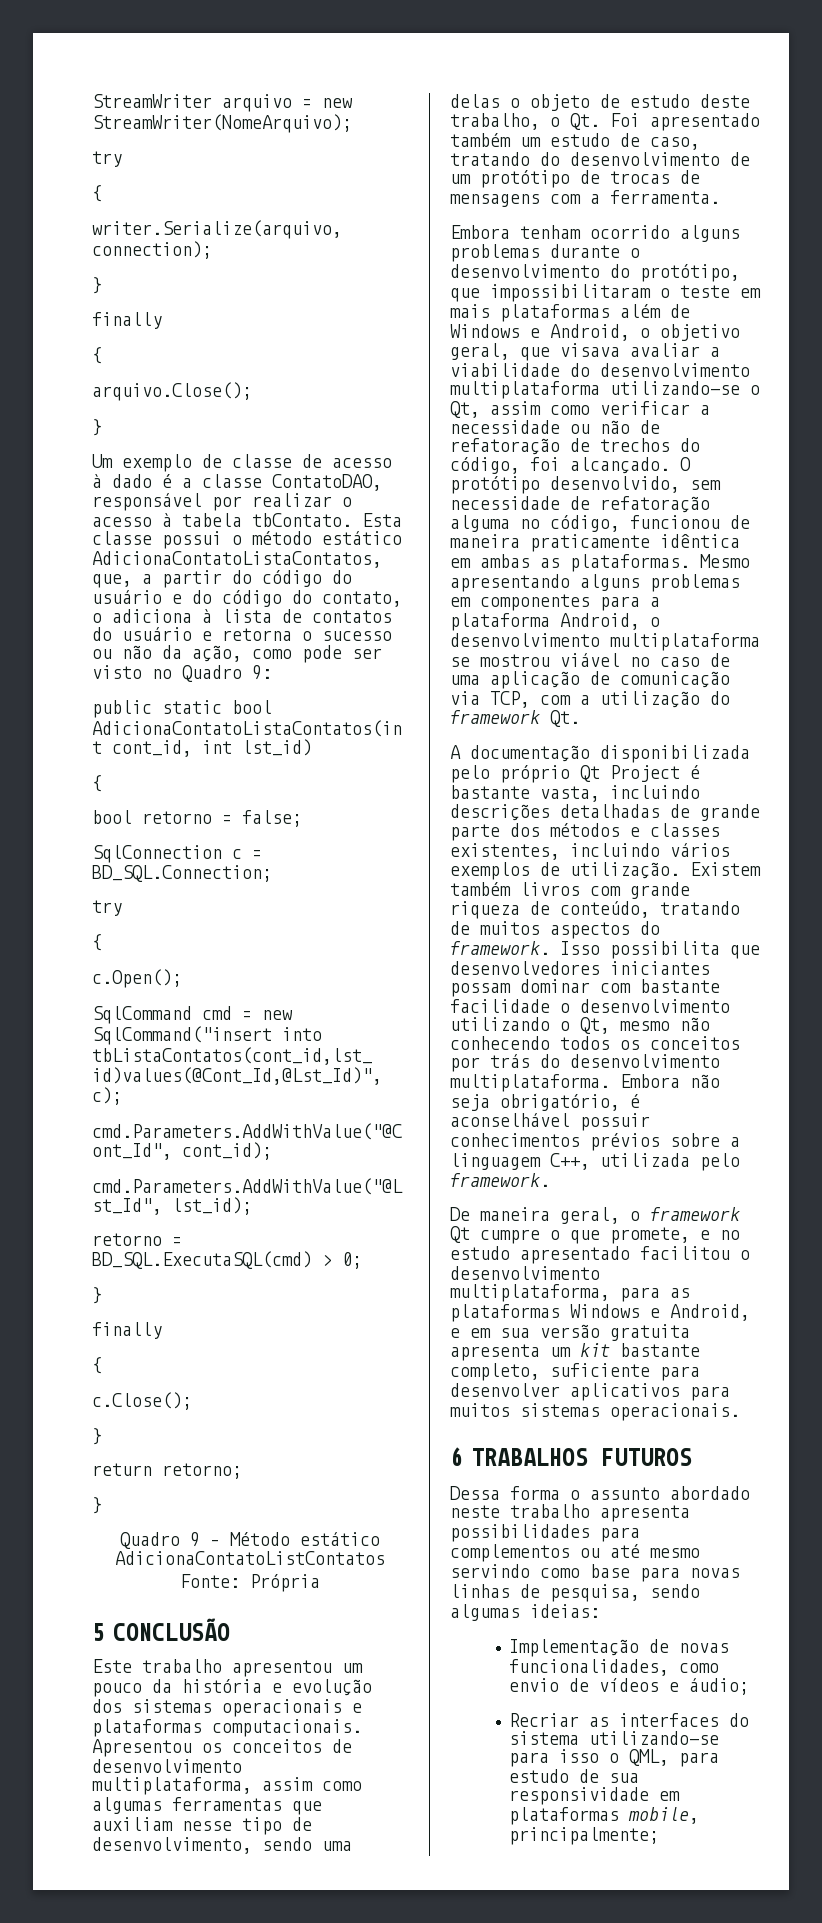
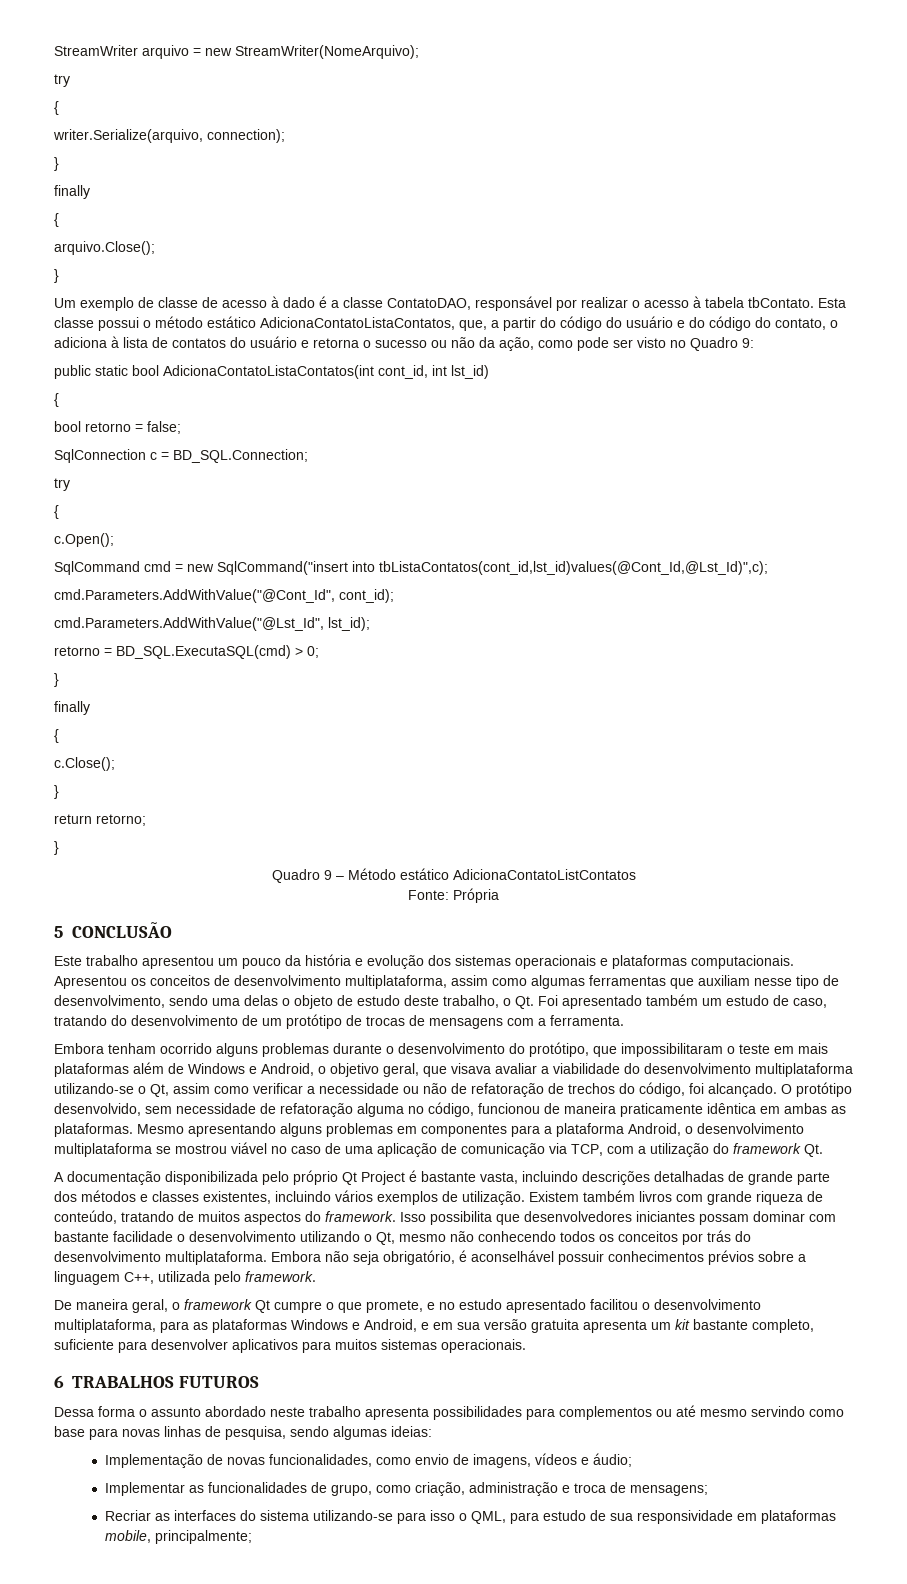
- Implementação de novas funcionalidades, como envio de vídeos e áudio;
+ Implementação de novas funcionalidades, como envio de imagens, vídeos e áudio;
+ Implementar as funcionalidades de grupo, como criação, administração e troca de mensagens;

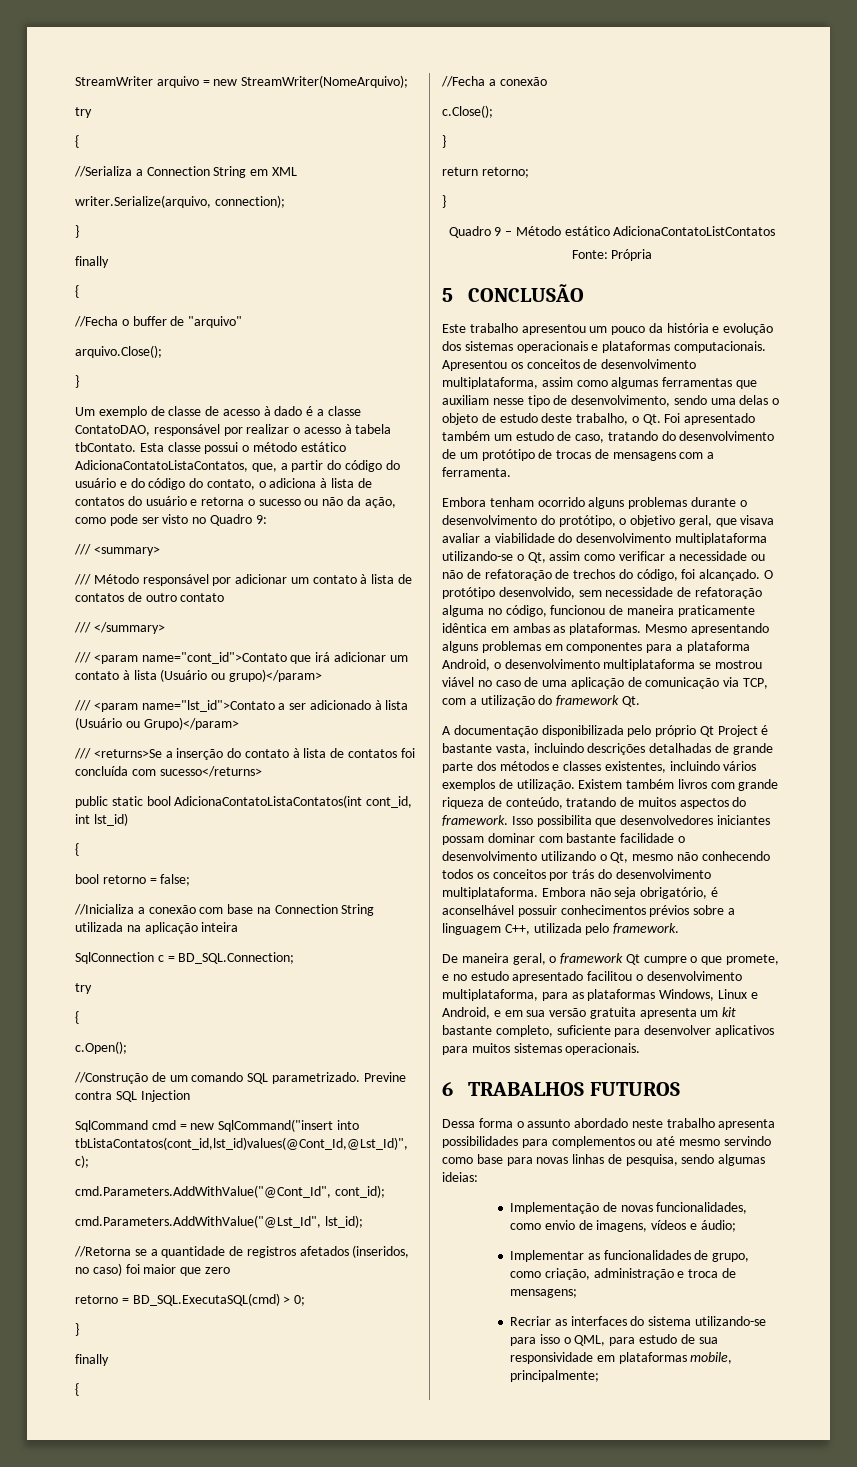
+ //Serializa a Connection String em XML
+ //Fecha o buffer de "arquivo"
+ /// <summary>
+ /// Método responsável por adicionar um contato à lista de contatos de outro contato
+ /// </summary>
+ /// <param name="cont_id">Contato que irá adicionar um contato à lista (Usuário ou grupo)</param>
+ /// <param name="lst_id">Contato a ser adicionado à lista (Usuário ou Grupo)</param>
+ /// <returns>Se a inserção do contato à lista de contatos foi concluída com sucesso</returns>
+ //Inicializa a conexão com base na Connection String utilizada na aplicação inteira
+ //Construção de um comando SQL parametrizado. Previne contra SQL Injection
+ //Retorna se a quantidade de registros afetados (inseridos, no caso) foi maior que zero
+ //Fecha a conexão
- Embora tenham ocorrido alguns problemas durante o desenvolvimento do protótipo, que impossibilitaram o teste em mais plataformas além de Windows e Android, o objetivo geral, que visava avaliar a viabilidade do desenvolvimento multiplataforma utilizando-se o Qt, assim como verificar a necessidade ou não de refatoração de trechos do código, foi alcançado.
+ Embora tenham ocorrido alguns problemas durante o desenvolvimento do protótipo, o objetivo geral, que visava avaliar a viabilidade do desenvolvimento multiplataforma utilizando-se o Qt, assim como verificar a necessidade ou não de refatoração de trechos do código, foi alcançado.
- De maneira geral, o framework Qt cumpre o que promete, e no estudo apresentado facilitou o desenvolvimento multiplataforma, para as plataformas Windows e Android, e em sua versão gratuita apresenta um kit bastante completo, suficiente para desenvolver aplicativos para muitos sistemas operacionais.
+ De maneira geral, o framework Qt cumpre o que promete, e no estudo apresentado facilitou o desenvolvimento multiplataforma, para as plataformas Windows, Linux e Android, e em sua versão gratuita apresenta um kit bastante completo, suficiente para desenvolver aplicativos para muitos sistemas operacionais.

